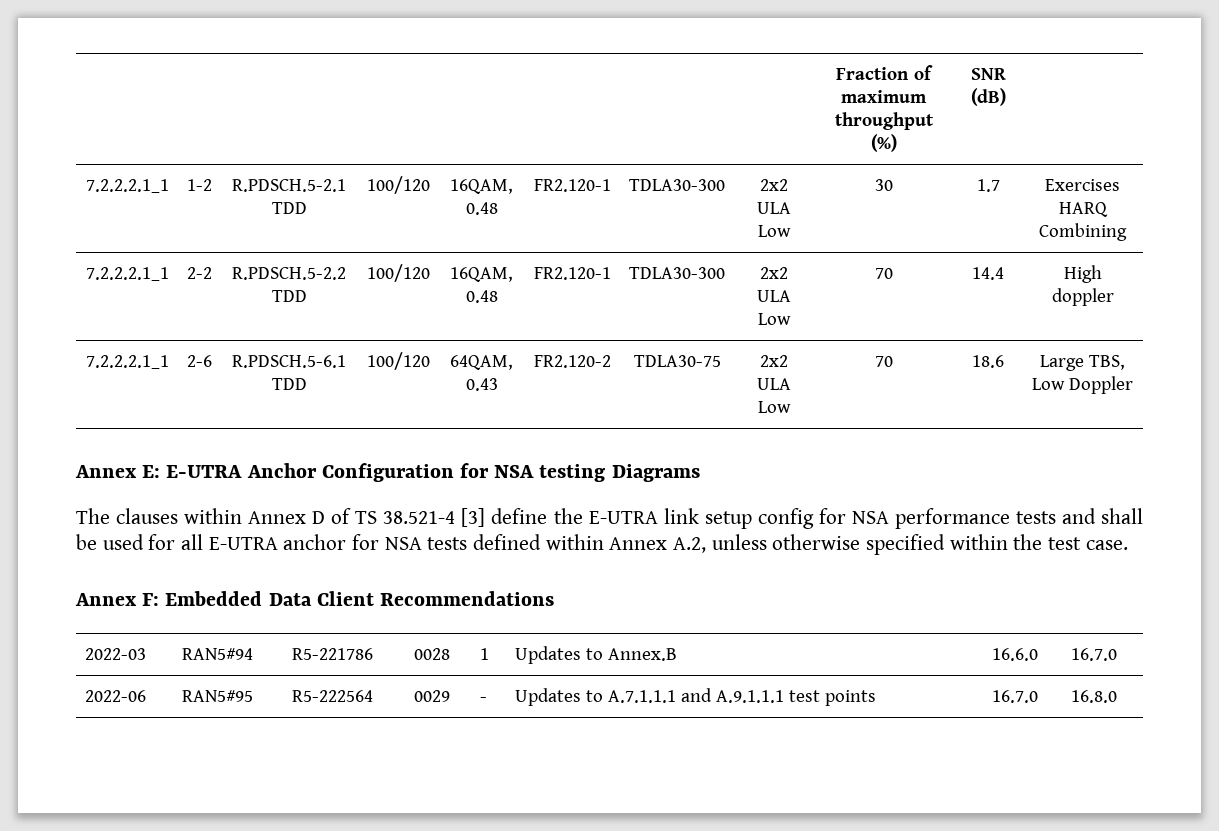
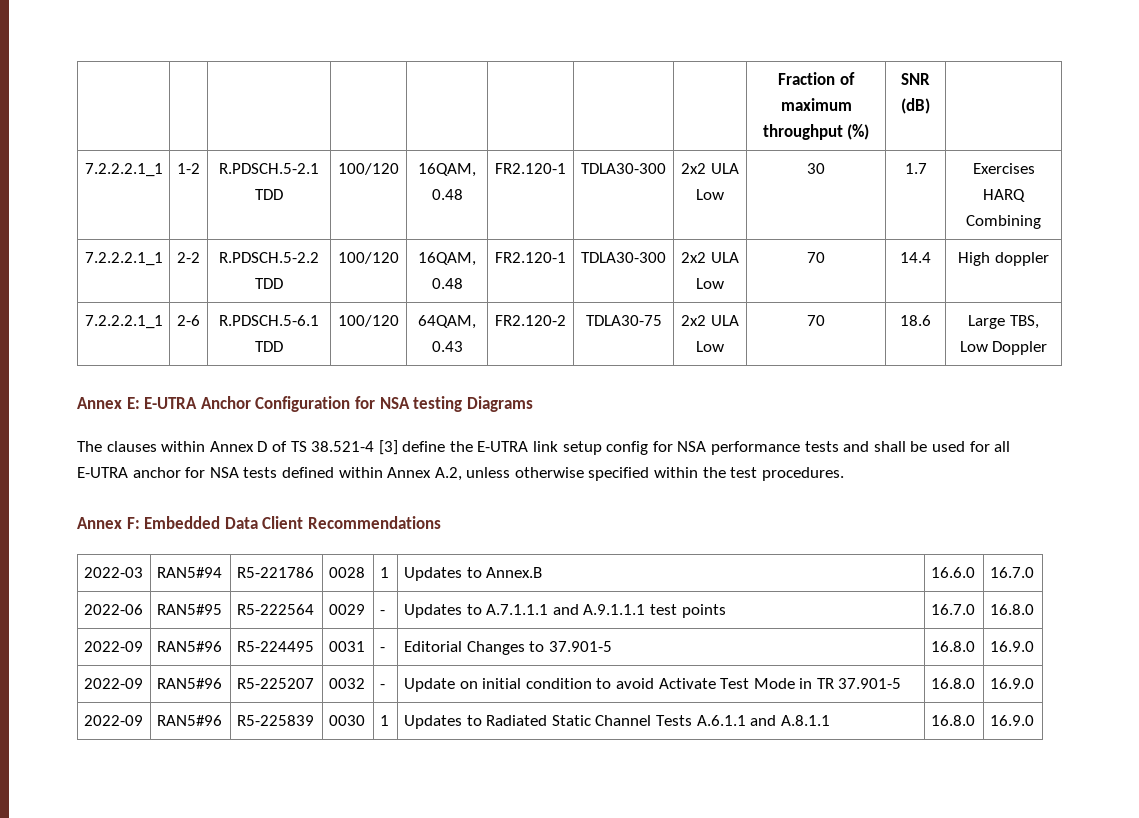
- The clauses within Annex D of TS 38.521-4 [3] define the E-UTRA link setup config for NSA performance tests and shall be used for all E-UTRA anchor for NSA tests defined within Annex A.2, unless otherwise specified within the test case.
+ The clauses within Annex D of TS 38.521-4 [3] define the E-UTRA link setup config for NSA performance tests and shall be used for all E-UTRA anchor for NSA tests defined within Annex A.2, unless otherwise specified within the test procedures.
+ 2022-09 | RAN5#96 | R5-224495 | 0031 | - | Editorial Changes to 37.901-5 | 16.8.0 | 16.9.0
+ 2022-09 | RAN5#96 | R5-225207 | 0032 | - | Update on initial condition to avoid Activate Test Mode in TR 37.901-5 | 16.8.0 | 16.9.0
+ 2022-09 | RAN5#96 | R5-225839 | 0030 | 1 | Updates to Radiated Static Channel Tests A.6.1.1 and A.8.1.1 | 16.8.0 | 16.9.0

